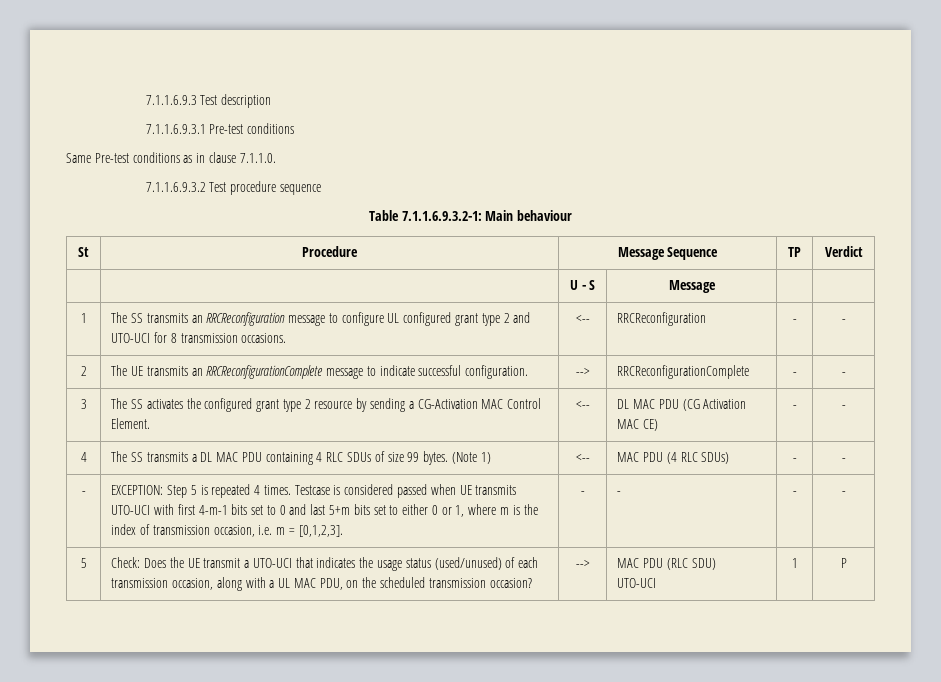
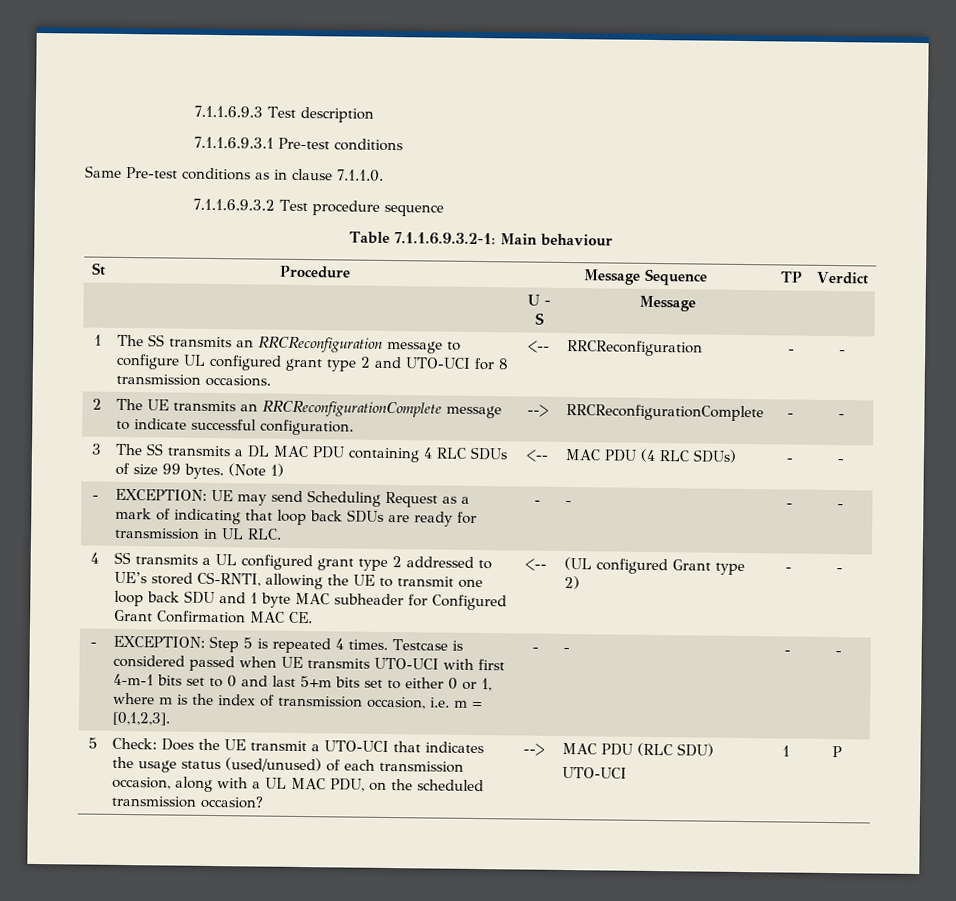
- 3 | The SS activates the configured grant type 2 resource by sending a CG-Activation MAC Control Element. | <-- | DL MAC PDU (CG Activation MAC CE) | - | -
- 4 | The SS transmits a DL MAC PDU containing 4 RLC SDUs of size 99 bytes. (Note 1) | <-- | MAC PDU (4 RLC SDUs) | - | -
+ 3 | The SS transmits a DL MAC PDU containing 4 RLC SDUs of size 99 bytes. (Note 1) | <-- | MAC PDU (4 RLC SDUs) | - | -
+ - | EXCEPTION: UE may send Scheduling Request as a mark of indicating that loop back SDUs are ready for transmission in UL RLC. | - | - | - | -
+ 4 | SS transmits a UL configured grant type 2 addressed to UE’s stored CS-RNTI, allowing the UE to transmit one loop back SDU and 1 byte MAC subheader for Configured Grant Confirmation MAC CE. | <-- | (UL configured Grant type 2) | - | -

